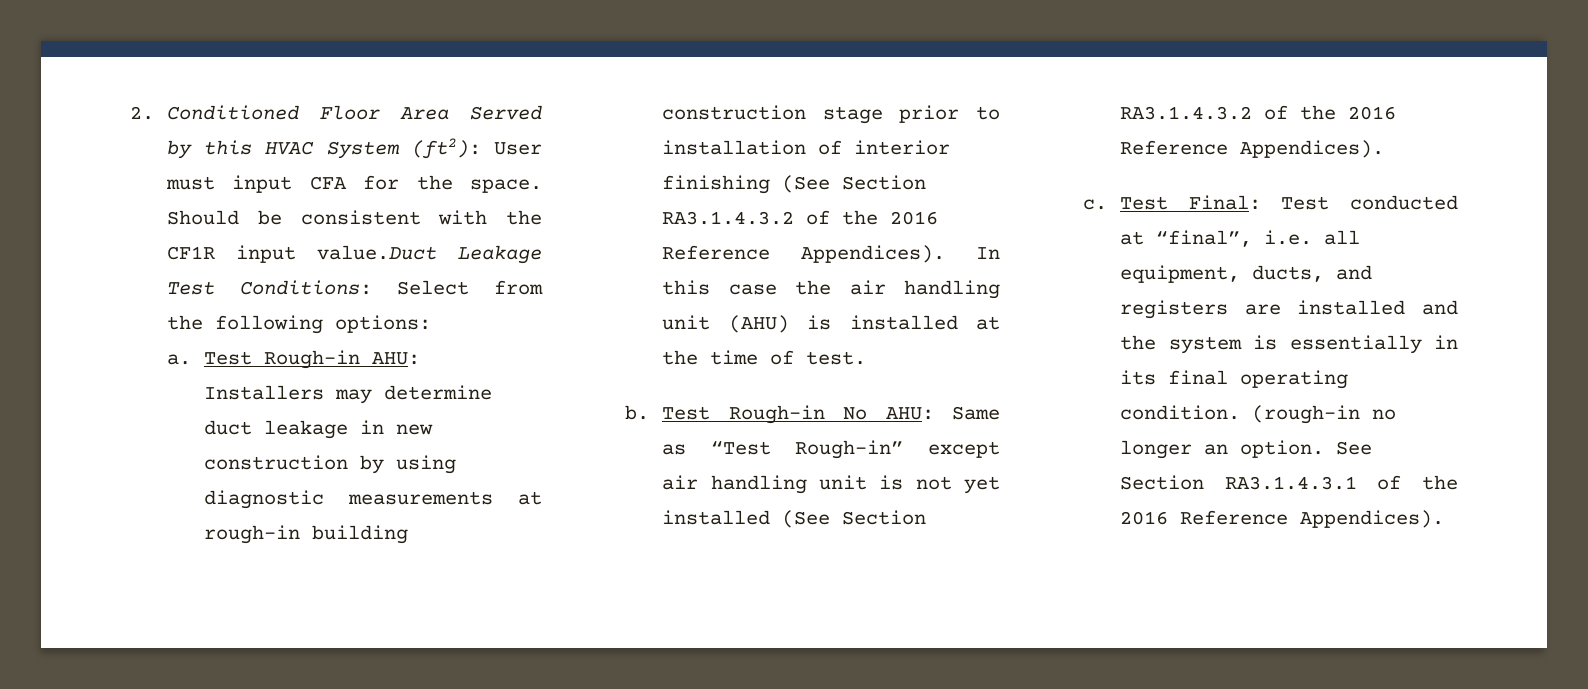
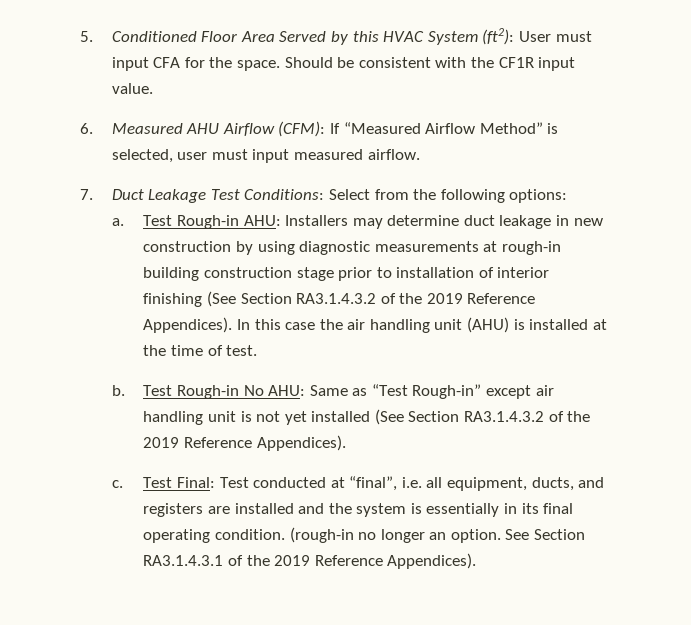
- 2. Conditioned Floor Area Served by this HVAC System (ft2): User must input CFA for the space.
+ 5. Conditioned Floor Area Served by this HVAC System (ft2): User must input CFA for the space.
- Should be consistent with the CF1R input value.Duct Leakage Test Conditions: Select from the following options:
+ Should be consistent with the CF1R input value.
+ 6. Measured AHU Airflow (CFM): If “Measured Airflow Method” is selected, user must input measured airflow.
+ 7. Duct Leakage Test Conditions: Select from the following options:
- Test Rough-in AHU: Installers may determine duct leakage in new construction by using diagnostic measurements at rough-in building construction stage prior to installation of interior finishing (See Section RA3.1.4.3.2 of the 2016 Reference Appendices).
+ Test Rough-in AHU: Installers may determine duct leakage in new construction by using diagnostic measurements at rough-in building construction stage prior to installation of interior finishing (See Section RA3.1.4.3.2 of the 2019 Reference Appendices).
- Test Rough-in No AHU: Same as “Test Rough-in” except air handling unit is not yet installed (See Section RA3.1.4.3.2 of the 2016 Reference Appendices).
+ Test Rough-in No AHU: Same as “Test Rough-in” except air handling unit is not yet installed (See Section RA3.1.4.3.2 of the 2019 Reference Appendices).
- See Section RA3.1.4.3.1 of the 2016 Reference Appendices).
+ See Section RA3.1.4.3.1 of the 2019 Reference Appendices).

